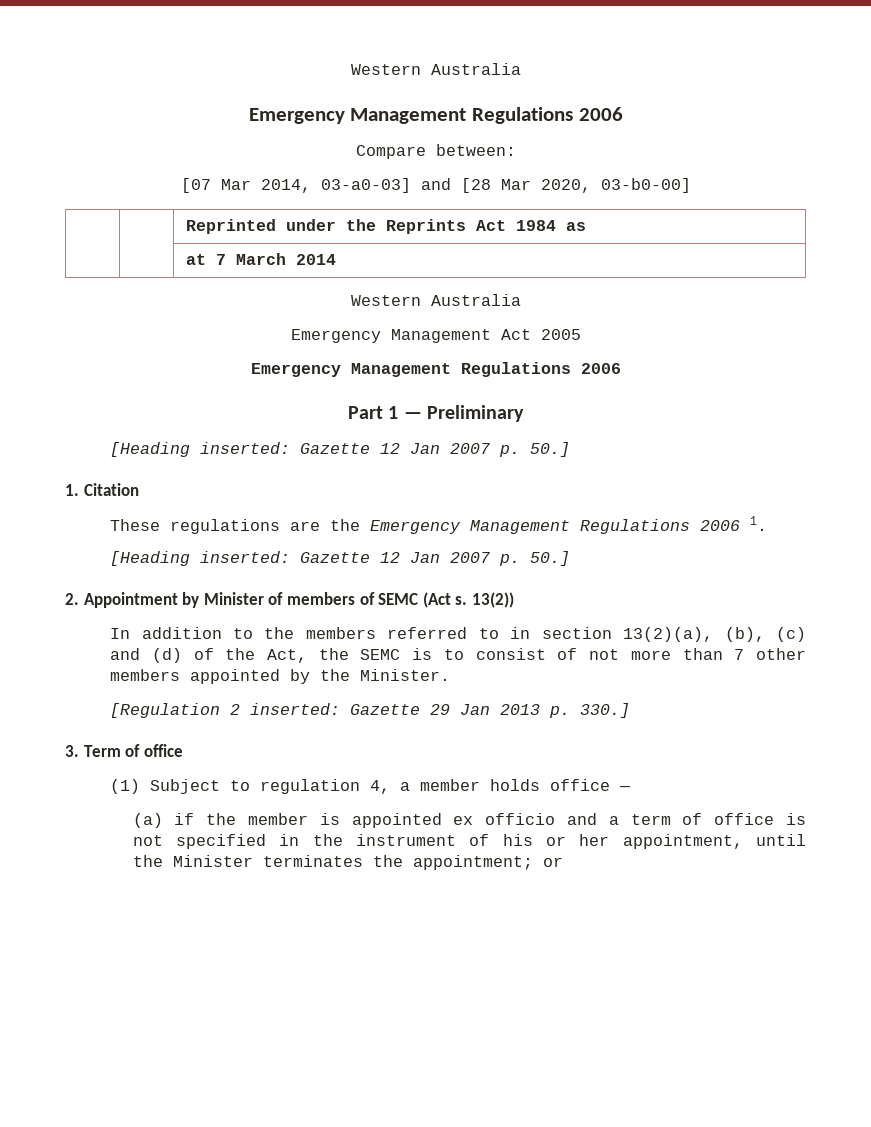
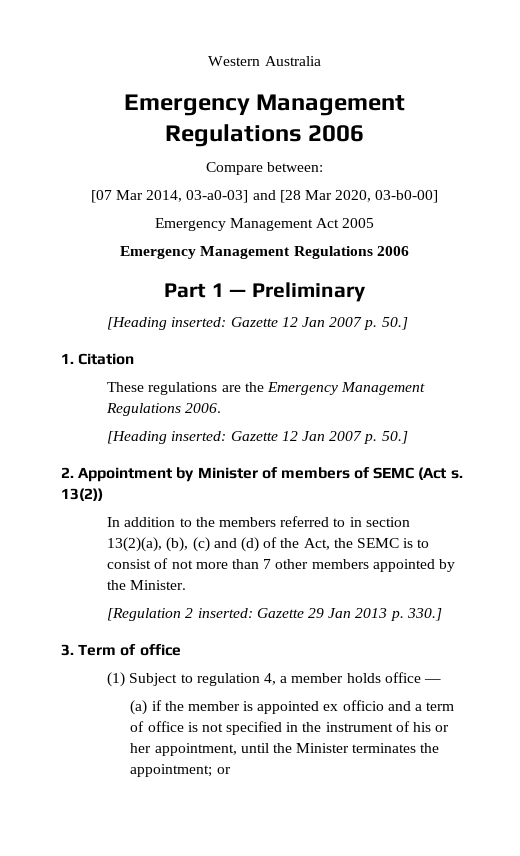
- | | Reprinted under the Reprints Act 1984 as
- | | at 7 March 2014
- Western Australia
- These regulations are the Emergency Management Regulations 2006 1.
+ These regulations are the Emergency Management Regulations 2006.

